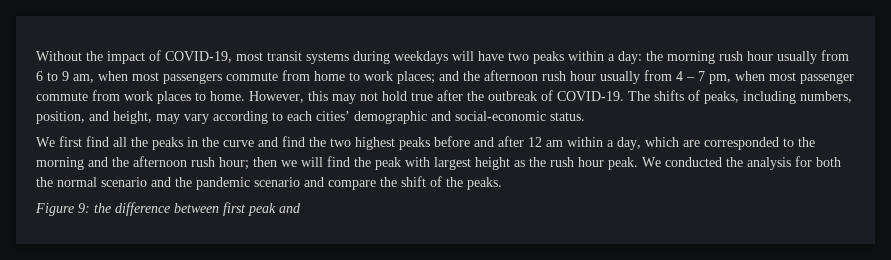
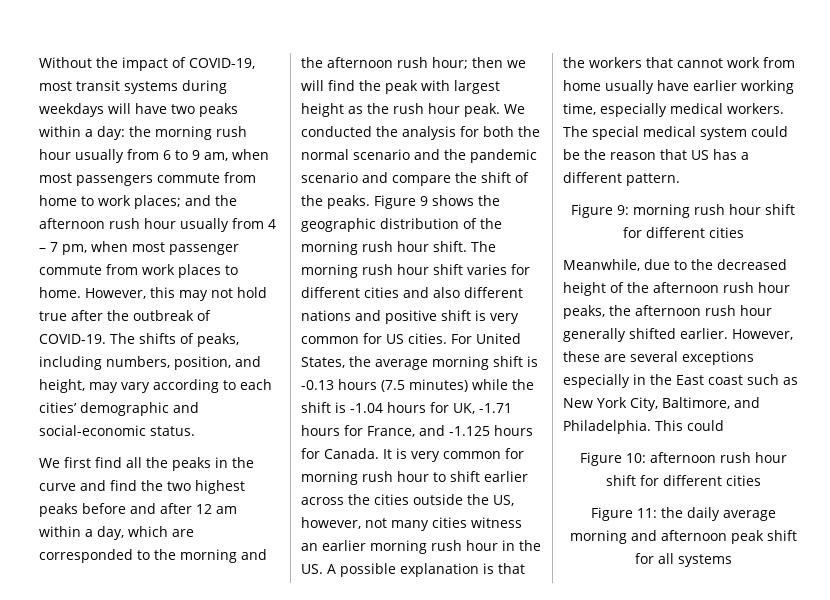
- We conducted the analysis for both the normal scenario and the pandemic scenario and compare the shift of the peaks.
- Figure 9: the difference between first peak and
+ We conducted the analysis for both the normal scenario and the pandemic scenario and compare the shift of the peaks. Figure 9 shows the geographic distribution of the morning rush hour shift. The morning rush hour shift varies for different cities and also different nations and positive shift is very common for US cities. For United States, the average morning shift is -0.13 hours (7.5 minutes) while the shift is -1.04 hours for UK, -1.71 hours for France, and -1.125 hours for Canada. It is very common for morning rush hour to shift earlier across the cities outside the US, however, not many cities witness an earlier morning rush hour in the US. A possible explanation is that the workers that cannot work from home usually have earlier working time, especially medical workers. The special medical system could be the reason that US has a different pattern.
+ Figure 9: morning rush hour shift for different cities
+ Meanwhile, due to the decreased height of the afternoon rush hour peaks, the afternoon rush hour generally shifted earlier. However, these are several exceptions especially in the East coast such as New York City, Baltimore, and Philadelphia. This could
+ Figure 10: afternoon rush hour shift for different cities
+ Figure 11: the daily average morning and afternoon peak shift for all systems

